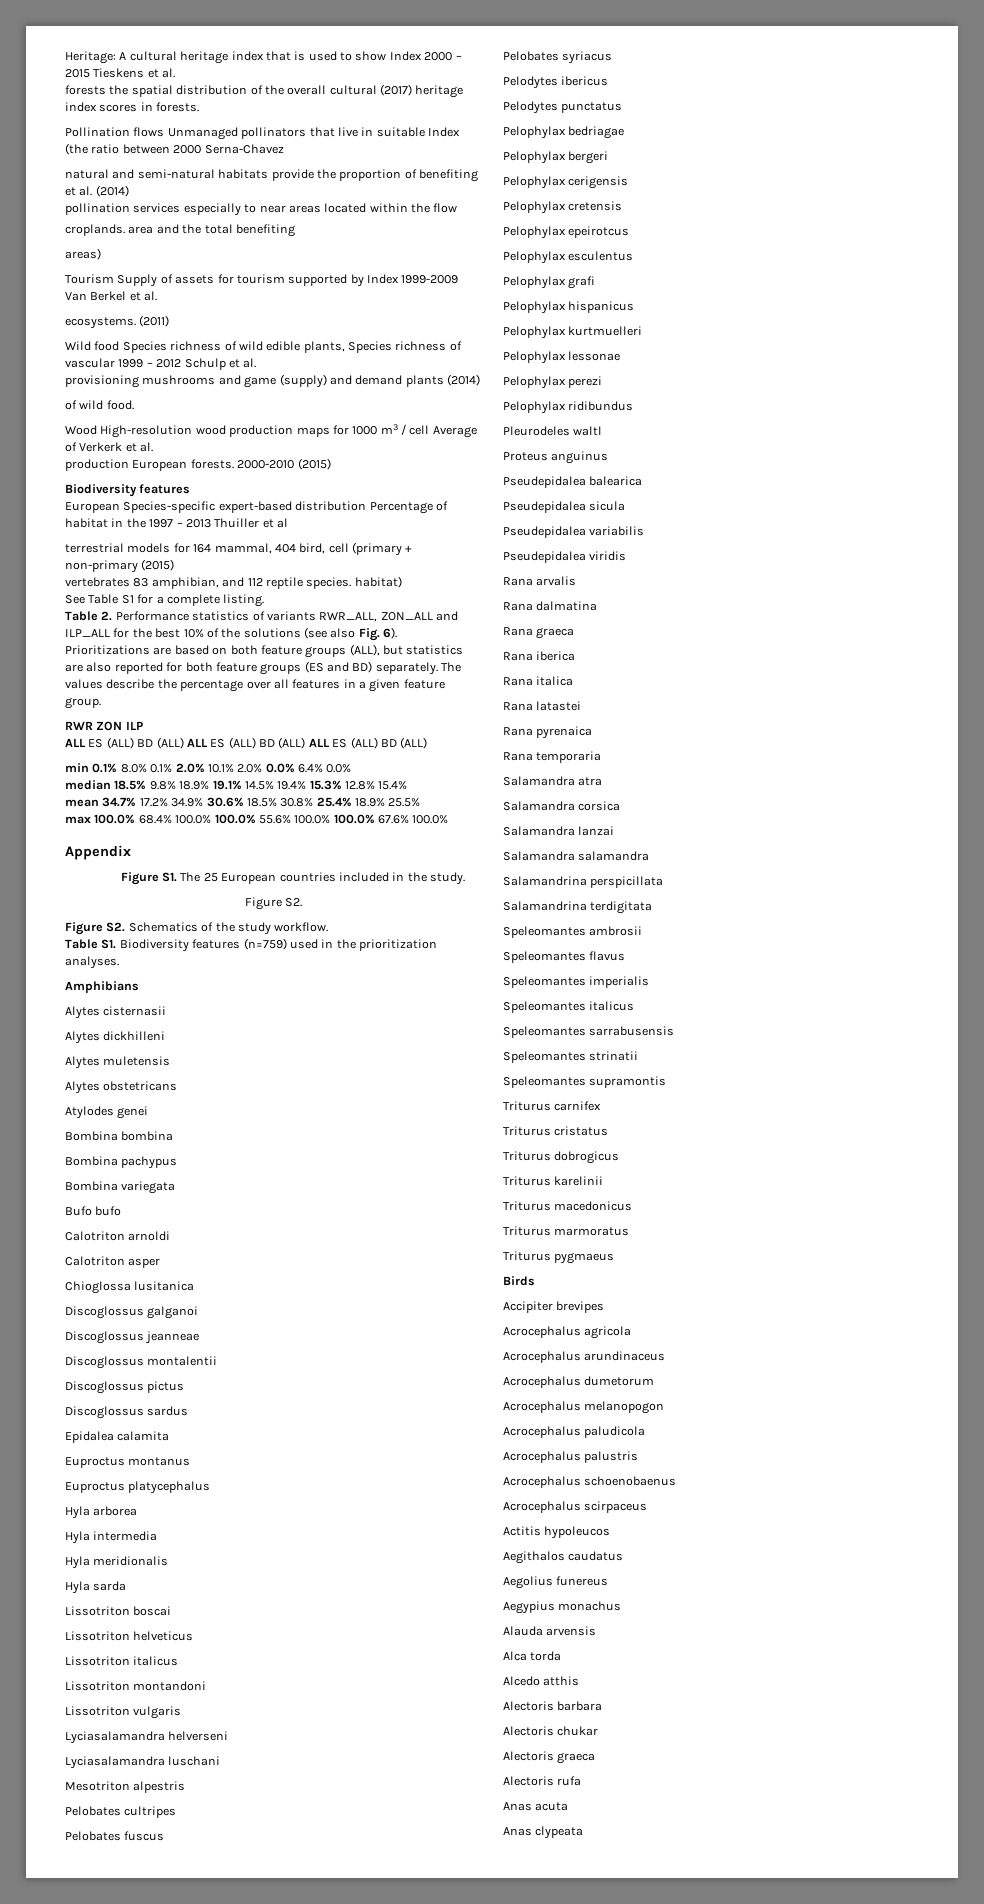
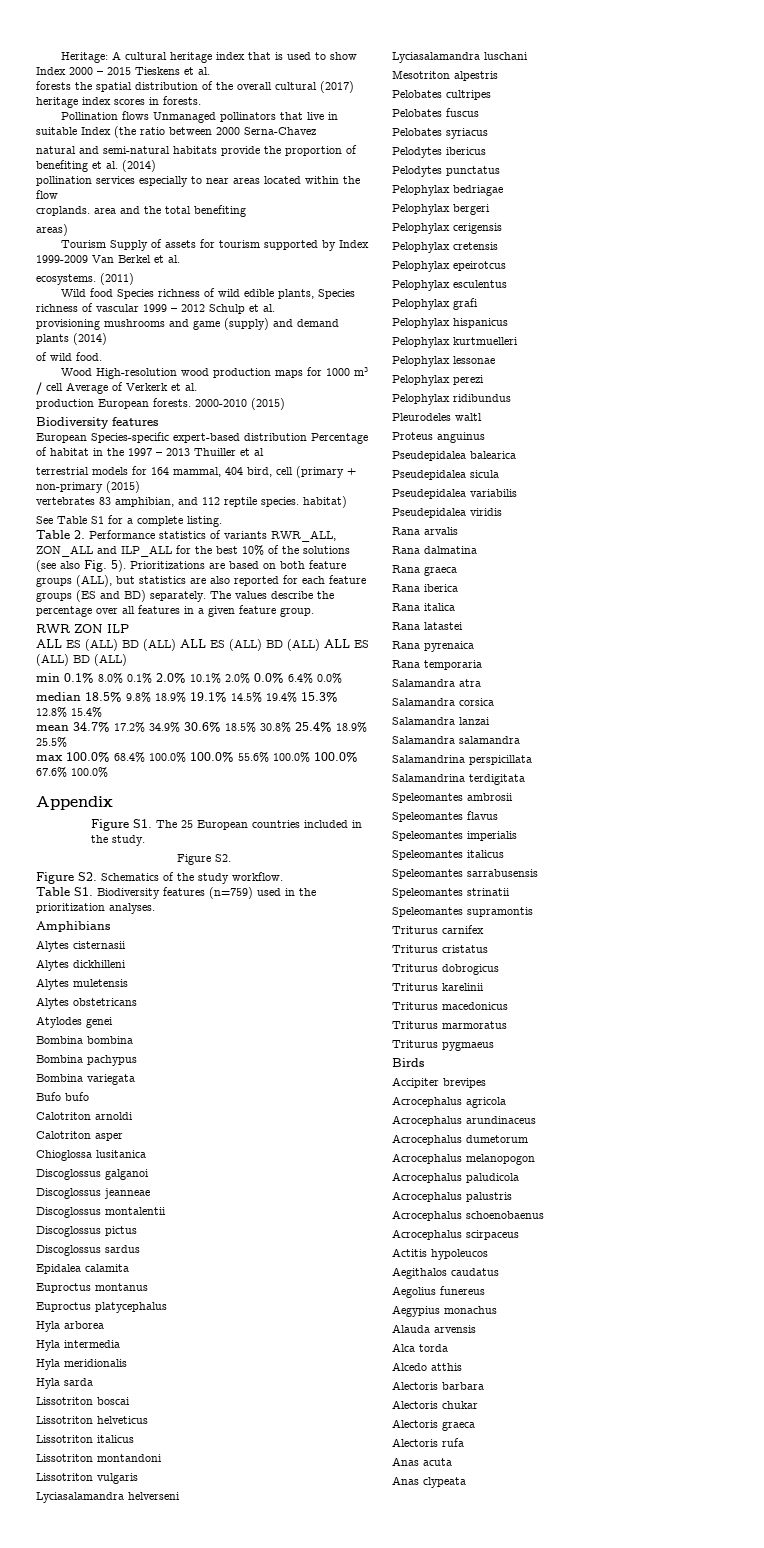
- Table 2. Performance statistics of variants RWR_ALL, ZON_ALL and ILP_ALL for the best 10% of the solutions (see also Fig. 6).
+ Table 2. Performance statistics of variants RWR_ALL, ZON_ALL and ILP_ALL for the best 10% of the solutions (see also Fig. 5).
- Prioritizations are based on both feature groups (ALL), but statistics are also reported for both feature groups (ES and BD) separately.
+ Prioritizations are based on both feature groups (ALL), but statistics are also reported for each feature groups (ES and BD) separately.

